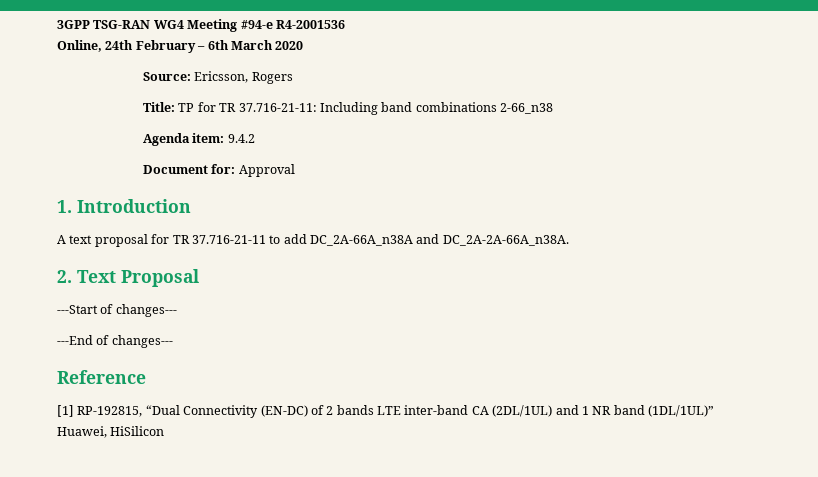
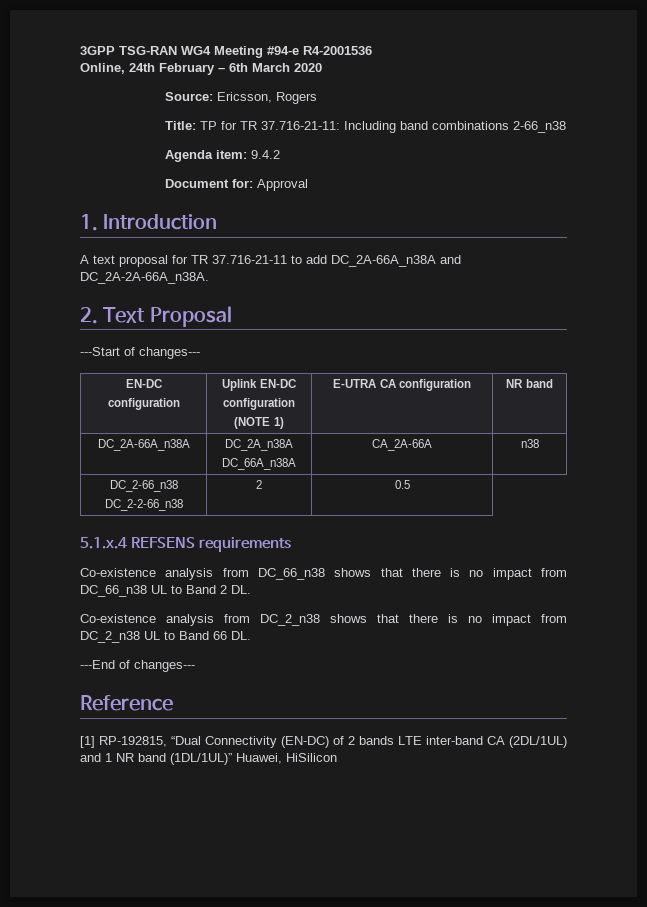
  ---Start of changes---
+ EN-DC
+ configuration | Uplink EN-DC
+ configuration
+ (NOTE 1) | E-UTRA CA configuration | NR band
+ DC_2A-66A_n38A | DC_2A_n38A
+ DC_66A_n38A | CA_2A-66A | n38
+ DC_2-66_n38
+ DC_2-2-66_n38 | 2 | 0.5
+ 5.1.x.4 REFSENS requirements
+ Co-existence analysis from DC_66_n38 shows that there is no impact from DC_66_n38 UL to Band 2 DL.
+ Co-existence analysis from DC_2_n38 shows that there is no impact from DC_2_n38 UL to Band 66 DL.

